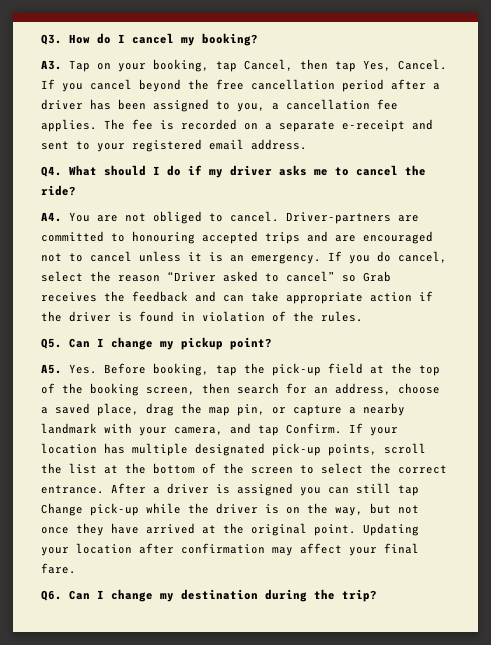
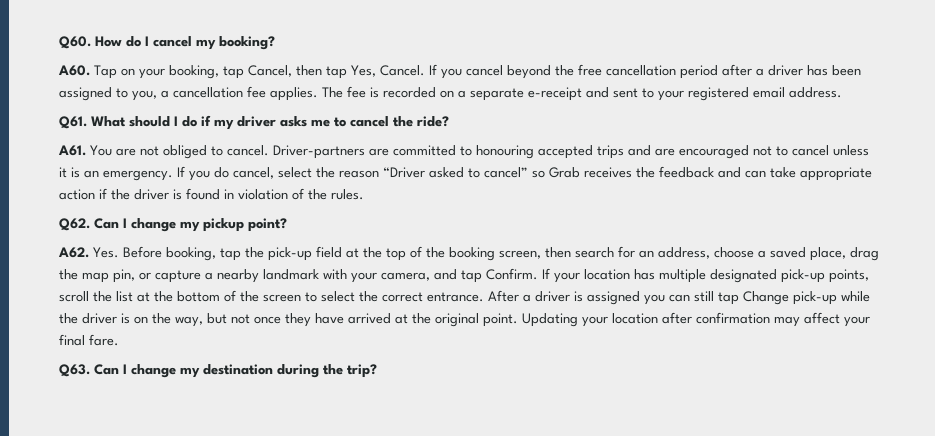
- Q3. How do I cancel my booking?
+ Q60. How do I cancel my booking?
- A3. Tap on your booking, tap Cancel, then tap Yes, Cancel.
+ A60. Tap on your booking, tap Cancel, then tap Yes, Cancel.
- Q4. What should I do if my driver asks me to cancel the ride?
+ Q61. What should I do if my driver asks me to cancel the ride?
- A4. You are not obliged to cancel.
+ A61. You are not obliged to cancel.
- Q5. Can I change my pickup point?
+ Q62. Can I change my pickup point?
- A5. Yes. Before booking, tap the pick-up field at the top of the booking screen, then search for an address, choose a saved place, drag the map pin, or capture a nearby landmark with your camera, and tap Confirm.
+ A62. Yes. Before booking, tap the pick-up field at the top of the booking screen, then search for an address, choose a saved place, drag the map pin, or capture a nearby landmark with your camera, and tap Confirm.
- Q6. Can I change my destination during the trip?
+ Q63. Can I change my destination during the trip?

